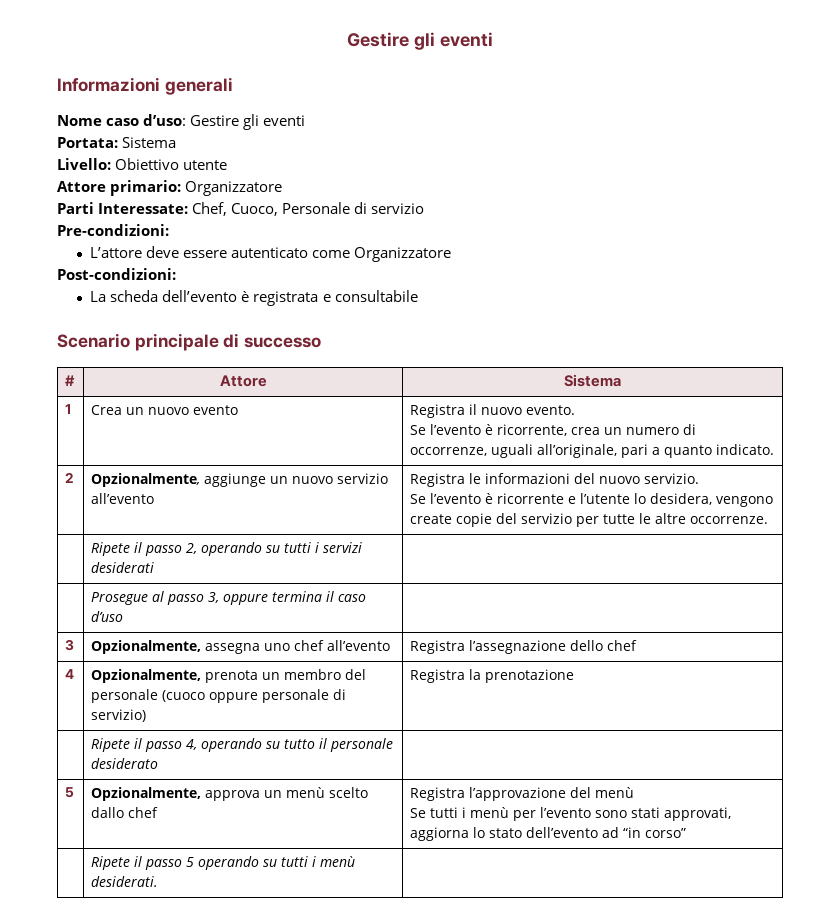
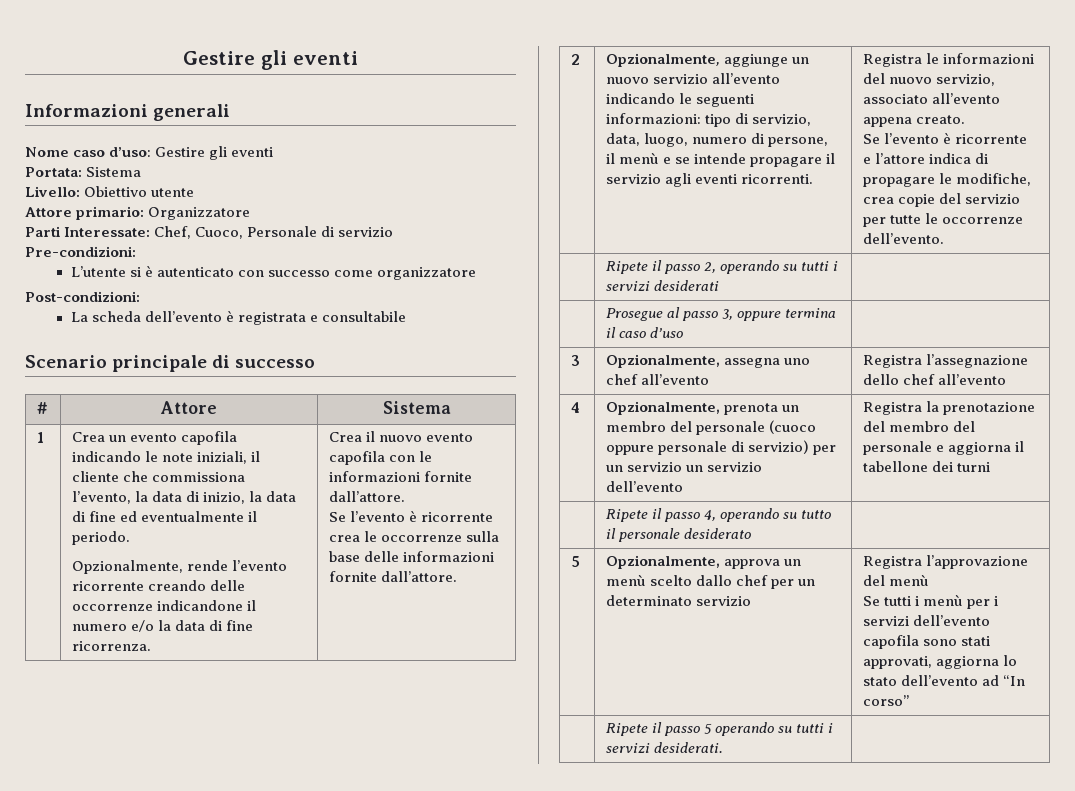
- L’attore deve essere autenticato come Organizzatore
+ L’utente si è autenticato con successo come organizzatore
- Crea un nuovo evento | Registra il nuovo evento.
- Se l’evento è ricorrente, crea un numero di occorrenze, uguali all’originale, pari a quanto indicato.
+ Crea un evento capofila indicando le note iniziali, il cliente che commissiona l’evento, la data di inizio, la data di fine ed eventualmente il periodo.
+ Opzionalmente, rende l’evento ricorrente creando delle occorrenze indicandone il numero e/o la data di fine ricorrenza. | Crea il nuovo evento capofila con le informazioni fornite dall’attore.
+ Se l’evento è ricorrente crea le occorrenze sulla base delle informazioni fornite dall’attore.
- Opzionalmente, aggiunge un nuovo servizio all’evento
+ Opzionalmente, aggiunge un nuovo servizio all’evento indicando le seguenti informazioni: tipo di servizio, data, luogo, numero di persone, il menù e se intende propagare il servizio agli eventi ricorrenti.
- Registra le informazioni del nuovo servizio.
+ Registra le informazioni del nuovo servizio, associato all’evento appena creato.
- Se l’evento è ricorrente e l’utente lo desidera, vengono create copie del servizio per tutte le altre occorrenze.
+ Se l’evento è ricorrente e l’attore indica di propagare le modifiche, crea copie del servizio per tutte le occorrenze dell’evento.
- 3 | Opzionalmente, assegna uno chef all’evento | Registra l’assegnazione dello chef
+ 3 | Opzionalmente, assegna uno chef all’evento | Registra l’assegnazione dello chef all’evento
- 4 | Opzionalmente, prenota un membro del personale (cuoco oppure personale di servizio) | Registra la prenotazione
+ 4 | Opzionalmente, prenota un membro del personale (cuoco oppure personale di servizio) per un servizio un servizio dell’evento | Registra la prenotazione del membro del personale e aggiorna il tabellone dei turni
- 5 | Opzionalmente, approva un menù scelto dallo chef | Registra l’approvazione del menù
- Se tutti i menù per l’evento sono stati approvati, aggiorna lo stato dell’evento ad “in corso”
+ 5 | Opzionalmente, approva un menù scelto dallo chef per un determinato servizio | Registra l’approvazione del menù
+ Se tutti i menù per i servizi dell’evento capofila sono stati approvati, aggiorna lo stato dell’evento ad “In corso”
- | Ripete il passo 5 operando su tutti i menù desiderati. |
+ | Ripete il passo 5 operando su tutti i servizi desiderati. |

